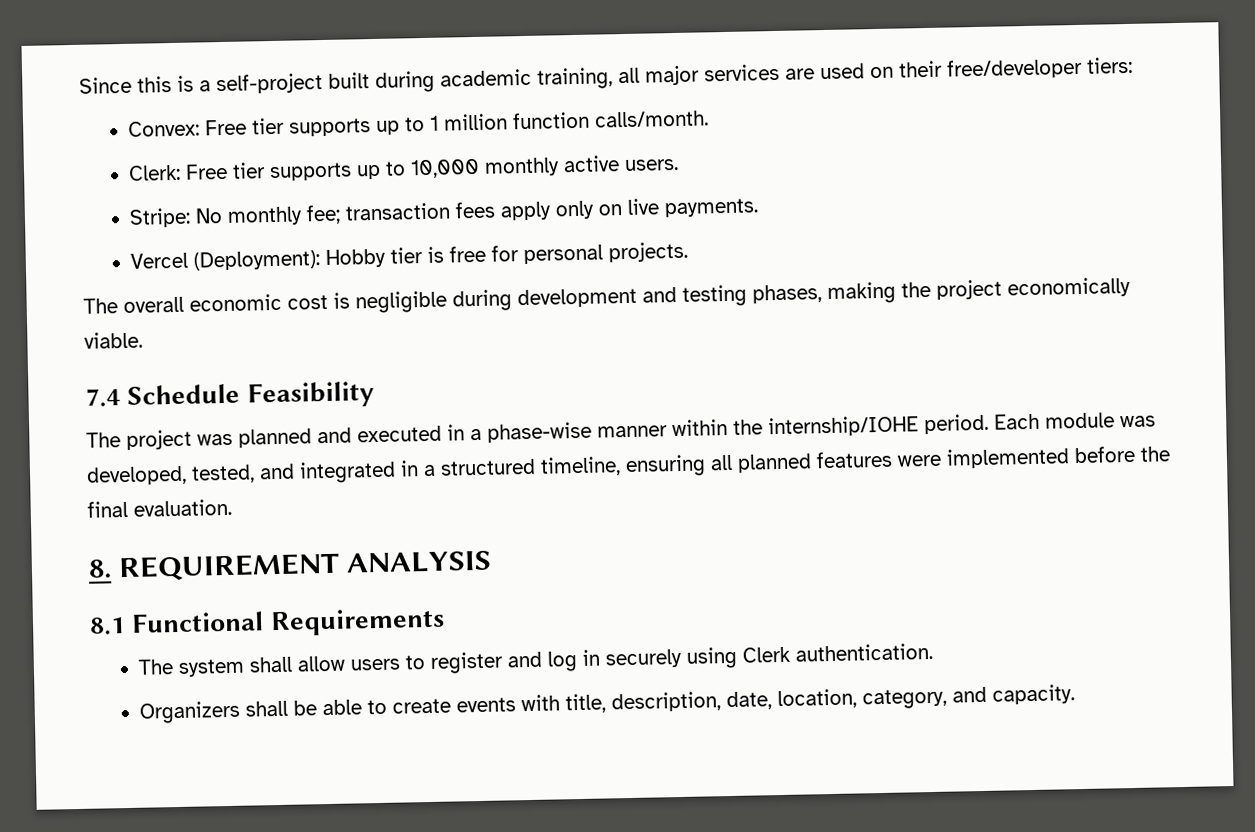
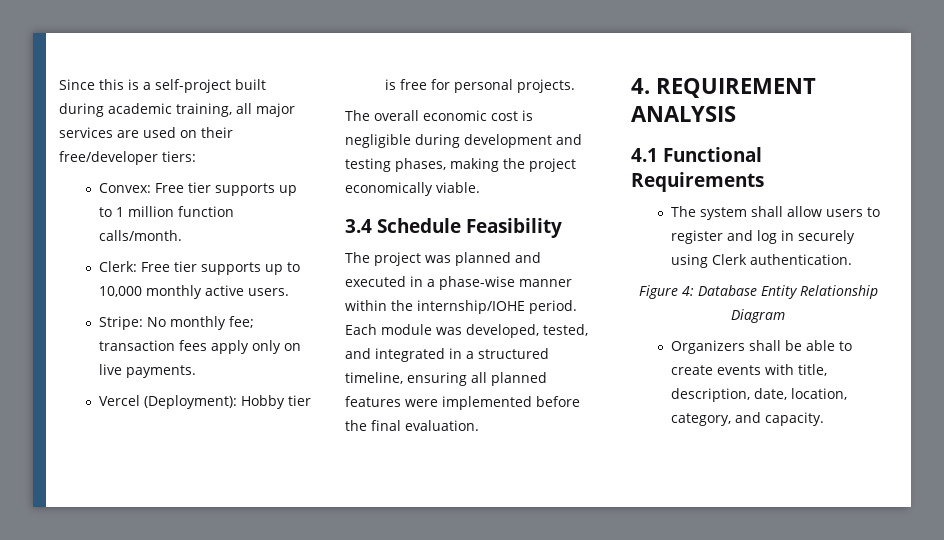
- 7.4 Schedule Feasibility
+ 3.4 Schedule Feasibility
- 8. REQUIREMENT ANALYSIS
+ 4. REQUIREMENT ANALYSIS
- 8.1 Functional Requirements
+ 4.1 Functional Requirements
+ Figure 4: Database Entity Relationship Diagram

